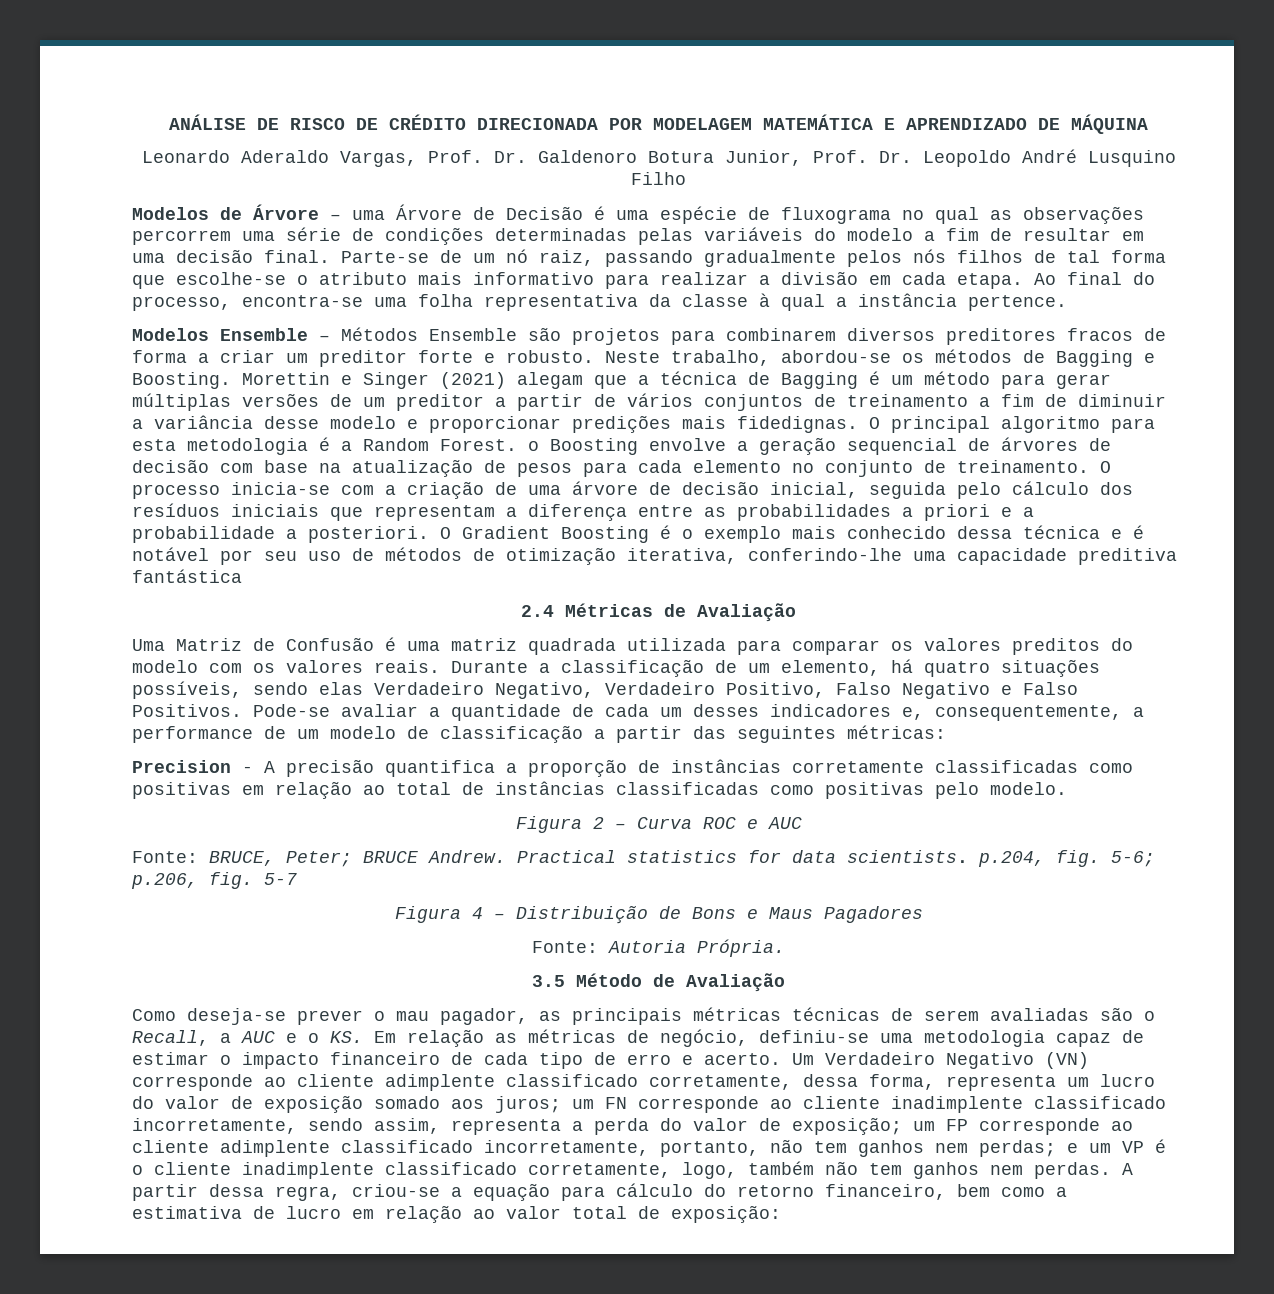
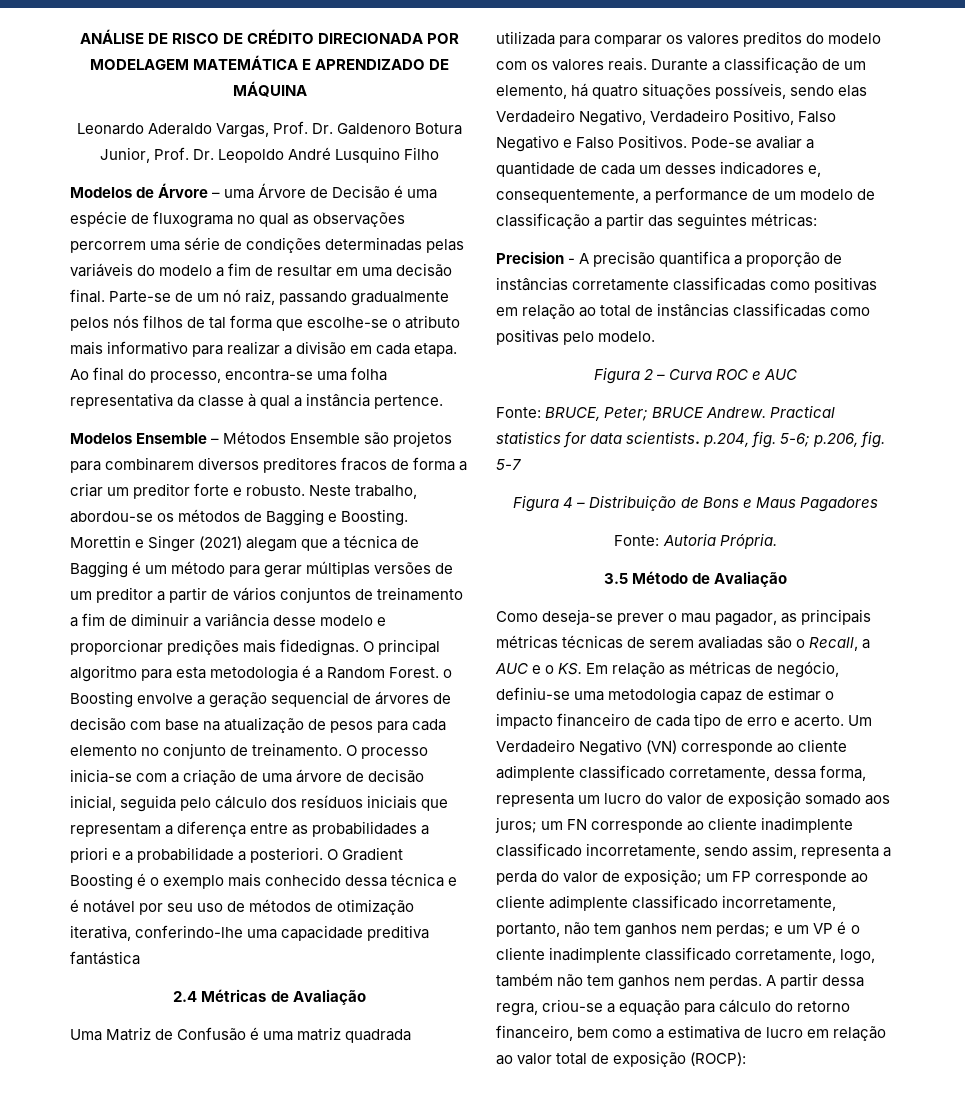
- A partir dessa regra, criou-se a equação para cálculo do retorno financeiro, bem como a estimativa de lucro em relação ao valor total de exposição:
+ A partir dessa regra, criou-se a equação para cálculo do retorno financeiro, bem como a estimativa de lucro em relação ao valor total de exposição (ROCP):

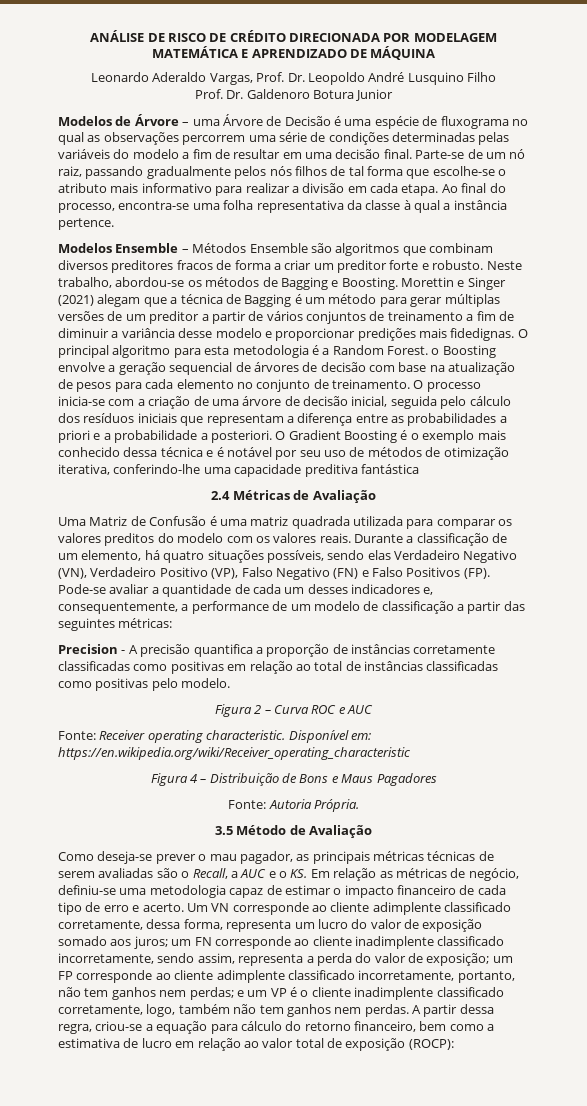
- Leonardo Aderaldo Vargas, Prof. Dr. Galdenoro Botura Junior, Prof. Dr. Leopoldo André Lusquino Filho
+ Leonardo Aderaldo Vargas, Prof. Dr. Leopoldo André Lusquino Filho
+ Prof. Dr. Galdenoro Botura Junior
- Modelos Ensemble – Métodos Ensemble são projetos para combinarem diversos preditores fracos de forma a criar um preditor forte e robusto.
+ Modelos Ensemble – Métodos Ensemble são algoritmos que combinam diversos preditores fracos de forma a criar um preditor forte e robusto.
- Durante a classificação de um elemento, há quatro situações possíveis, sendo elas Verdadeiro Negativo, Verdadeiro Positivo, Falso Negativo e Falso Positivos. Pode-se avaliar a quantidade de cada um desses indicadores e, consequentemente, a performance de um modelo de classificação a partir das seguintes métricas:
+ Durante a classificação de um elemento, há quatro situações possíveis, sendo elas Verdadeiro Negativo (VN), Verdadeiro Positivo (VP), Falso Negativo (FN) e Falso Positivos (FP). Pode-se avaliar a quantidade de cada um desses indicadores e, consequentemente, a performance de um modelo de classificação a partir das seguintes métricas:
- Fonte: BRUCE, Peter; BRUCE Andrew. Practical statistics for data scientists. p.204, fig. 5-6; p.206, fig. 5-7
+ Fonte: Receiver operating characteristic. Disponível em: https://en.wikipedia.org/wiki/Receiver_operating_characteristic
- Um Verdadeiro Negativo (VN) corresponde ao cliente adimplente classificado corretamente, dessa forma, representa um lucro do valor de exposição somado aos juros;
+ Um VN corresponde ao cliente adimplente classificado corretamente, dessa forma, representa um lucro do valor de exposição somado aos juros;

